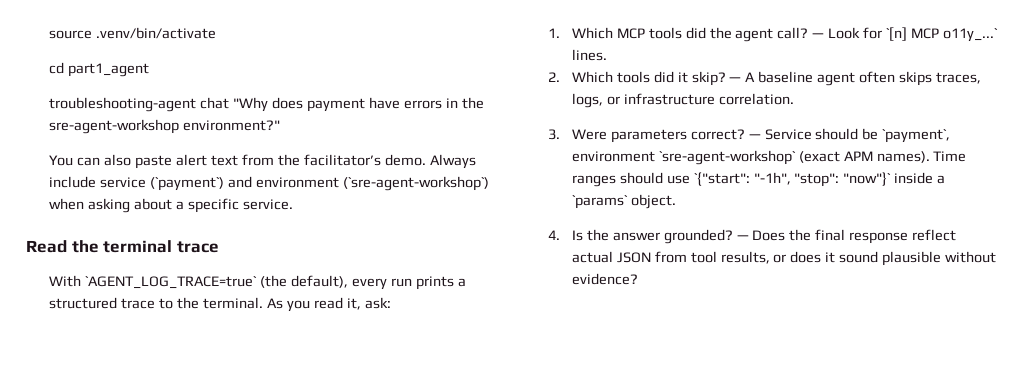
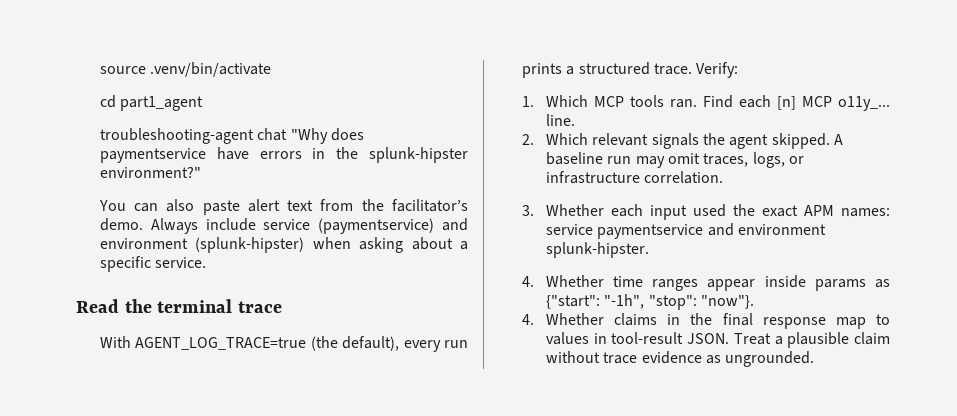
- troubleshooting-agent chat "Why does payment have errors in the sre-agent-workshop environment?"
+ troubleshooting-agent chat "Why does paymentservice have errors in the splunk-hipster environment?"
- Always include service (`payment`) and environment (`sre-agent-workshop`) when asking about a specific service.
+ Always include service (paymentservice) and environment (splunk-hipster) when asking about a specific service.
- With `AGENT_LOG_TRACE=true` (the default), every run prints a structured trace to the terminal. As you read it, ask:
- 1. Which MCP tools did the agent call? — Look for `[n] MCP o11y_...` lines.
- 2. Which tools did it skip? — A baseline agent often skips traces, logs, or infrastructure correlation.
+ With AGENT_LOG_TRACE=true (the default), every run prints a structured trace. Verify:
+ 1. Which MCP tools ran. Find each [n] MCP o11y_... line.
+ 2. Which relevant signals the agent skipped. A baseline run may omit traces, logs, or infrastructure correlation.
- 3. Were parameters correct? — Service should be `payment`, environment `sre-agent-workshop` (exact APM names). Time ranges should use `{"start": "-1h", "stop": "now"}` inside a `params` object.
- 4. Is the answer grounded? — Does the final response reflect actual JSON from tool results, or does it sound plausible without evidence?
+ 3. Whether each input used the exact APM names: service paymentservice and environment splunk-hipster.
+ 4. Whether time ranges appear inside params as {"start": "-1h", "stop": "now"}.
+ 4. Whether claims in the final response map to values in tool-result JSON. Treat a plausible claim without trace evidence as ungrounded.

